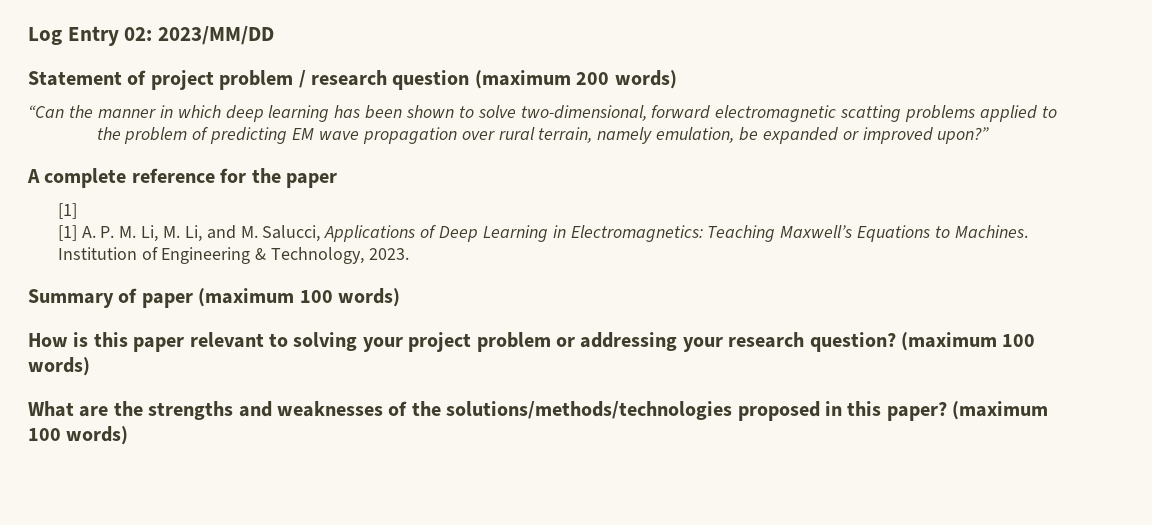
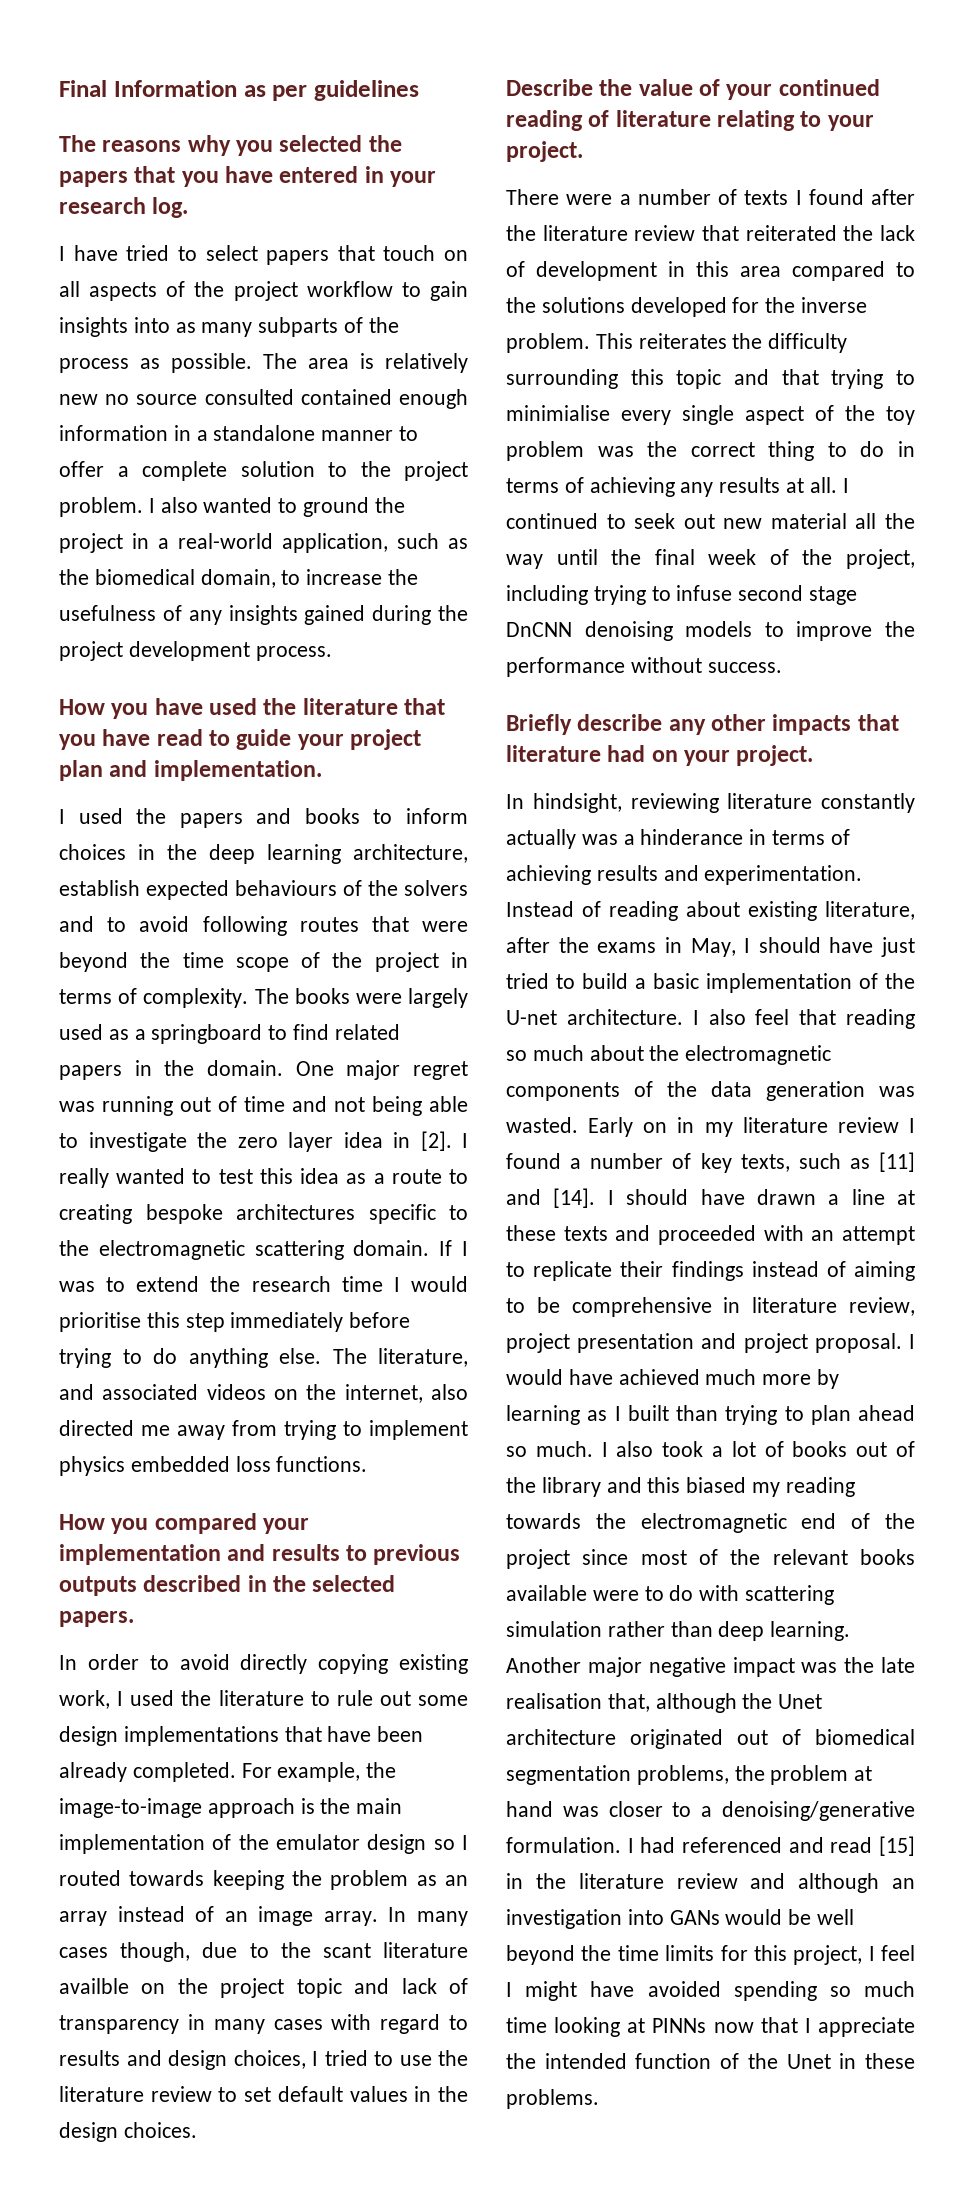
- Log Entry 02: 2023/MM/DD
- Statement of project problem / research question (maximum 200 words)
- “Can the manner in which deep learning has been shown to solve two-dimensional, forward electromagnetic scatting problems applied to the problem of predicting EM wave propagation over rural terrain, namely emulation, be expanded or improved upon?”
- A complete reference for the paper
- [1]
- [1] A. P. M. Li, M. Li, and M. Salucci, Applications of Deep Learning in Electromagnetics: Teaching Maxwell’s Equations to Machines. Institution of Engineering & Technology, 2023.
- Summary of paper (maximum 100 words)
- How is this paper relevant to solving your project problem or addressing your research question? (maximum 100 words)
- What are the strengths and weaknesses of the solutions/methods/technologies proposed in this paper? (maximum 100 words)
+ Final Information as per guidelines
+ The reasons why you selected the papers that you have entered in your research log.
+ I have tried to select papers that touch on all aspects of the project workflow to gain insights into as many subparts of the process as possible. The area is relatively new no source consulted contained enough information in a standalone manner to offer a complete solution to the project problem. I also wanted to ground the project in a real-world application, such as the biomedical domain, to increase the usefulness of any insights gained during the project development process.
+ How you have used the literature that you have read to guide your project plan and implementation.
+ I used the papers and books to inform choices in the deep learning architecture, establish expected behaviours of the solvers and to avoid following routes that were beyond the time scope of the project in terms of complexity. The books were largely used as a springboard to find related papers in the domain. One major regret was running out of time and not being able to investigate the zero layer idea in [2]. I really wanted to test this idea as a route to creating bespoke architectures specific to the electromagnetic scattering domain. If I was to extend the research time I would prioritise this step immediately before trying to do anything else. The literature, and associated videos on the internet, also directed me away from trying to implement physics embedded loss functions.
+ How you compared your implementation and results to previous outputs described in the selected papers.
+ In order to avoid directly copying existing work, I used the literature to rule out some design implementations that have been already completed. For example, the image-to-image approach is the main implementation of the emulator design so I routed towards keeping the problem as an array instead of an image array. In many cases though, due to the scant literature availble on the project topic and lack of transparency in many cases with regard to results and design choices, I tried to use the literature review to set default values in the design choices.
+ Describe the value of your continued reading of literature relating to your project.
+ There were a number of texts I found after the literature review that reiterated the lack of development in this area compared to the solutions developed for the inverse problem. This reiterates the difficulty surrounding this topic and that trying to minimialise every single aspect of the toy problem was the correct thing to do in terms of achieving any results at all. I continued to seek out new material all the way until the final week of the project, including trying to infuse second stage DnCNN denoising models to improve the performance without success.
+ Briefly describe any other impacts that literature had on your project.
+ In hindsight, reviewing literature constantly actually was a hinderance in terms of achieving results and experimentation. Instead of reading about existing literature, after the exams in May, I should have just tried to build a basic implementation of the U-net architecture. I also feel that reading so much about the electromagnetic components of the data generation was wasted. Early on in my literature review I found a number of key texts, such as [11] and [14]. I should have drawn a line at these texts and proceeded with an attempt to replicate their findings instead of aiming to be comprehensive in literature review, project presentation and project proposal. I would have achieved much more by learning as I built than trying to plan ahead so much. I also took a lot of books out of the library and this biased my reading towards the electromagnetic end of the project since most of the relevant books available were to do with scattering simulation rather than deep learning. Another major negative impact was the late realisation that, although the Unet architecture originated out of biomedical segmentation problems, the problem at hand was closer to a denoising/generative formulation. I had referenced and read [15] in the literature review and although an investigation into GANs would be well beyond the time limits for this project, I feel I might have avoided spending so much time looking at PINNs now that I appreciate the intended function of the Unet in these problems.

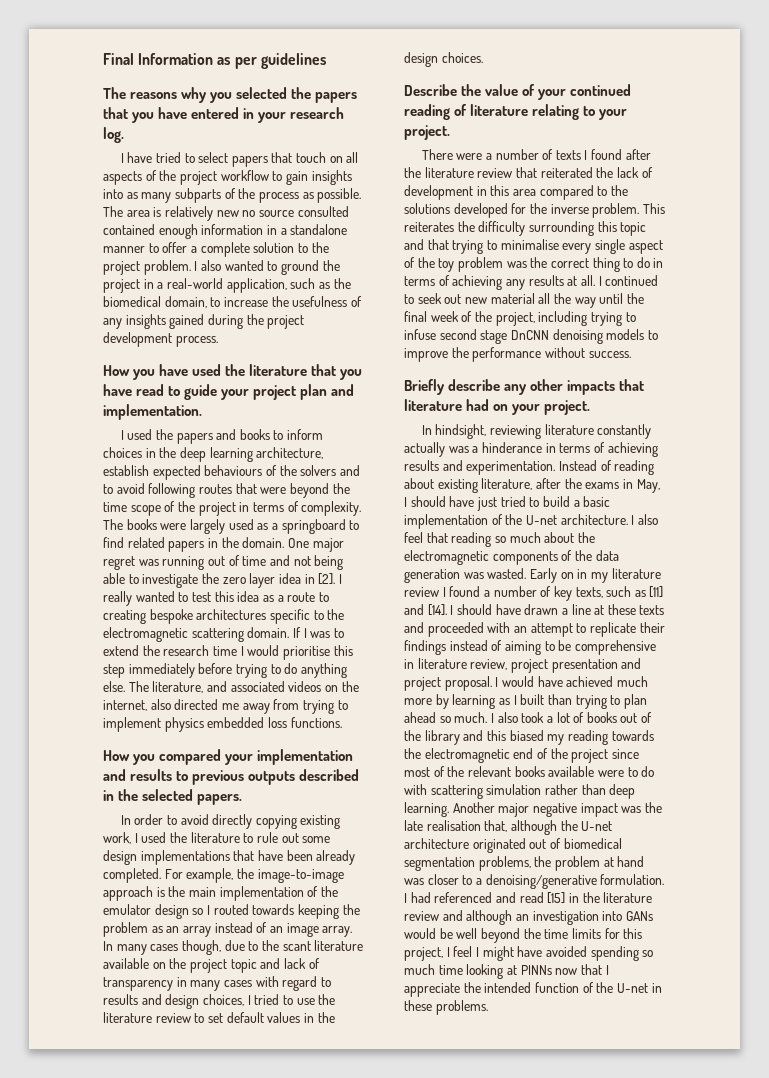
- In many cases though, due to the scant literature availble on the project topic and lack of transparency in many cases with regard to results and design choices, I tried to use the literature review to set default values in the design choices.
+ In many cases though, due to the scant literature available on the project topic and lack of transparency in many cases with regard to results and design choices, I tried to use the literature review to set default values in the design choices.
- This reiterates the difficulty surrounding this topic and that trying to minimialise every single aspect of the toy problem was the correct thing to do in terms of achieving any results at all.
+ This reiterates the difficulty surrounding this topic and that trying to minimalise every single aspect of the toy problem was the correct thing to do in terms of achieving any results at all.
- Another major negative impact was the late realisation that, although the Unet architecture originated out of biomedical segmentation problems, the problem at hand was closer to a denoising/generative formulation.
+ Another major negative impact was the late realisation that, although the U-net architecture originated out of biomedical segmentation problems, the problem at hand was closer to a denoising/generative formulation.
- I had referenced and read [15] in the literature review and although an investigation into GANs would be well beyond the time limits for this project, I feel I might have avoided spending so much time looking at PINNs now that I appreciate the intended function of the Unet in these problems.
+ I had referenced and read [15] in the literature review and although an investigation into GANs would be well beyond the time limits for this project, I feel I might have avoided spending so much time looking at PINNs now that I appreciate the intended function of the U-net in these problems.

